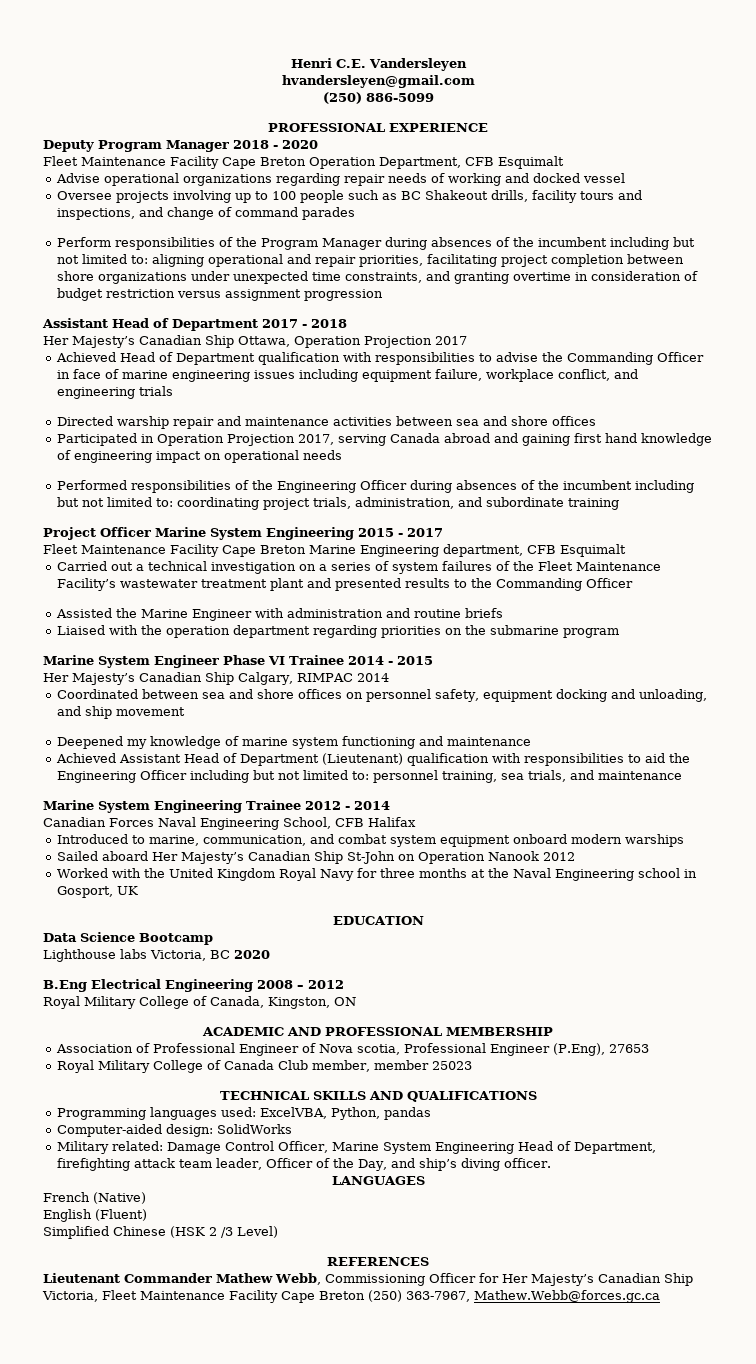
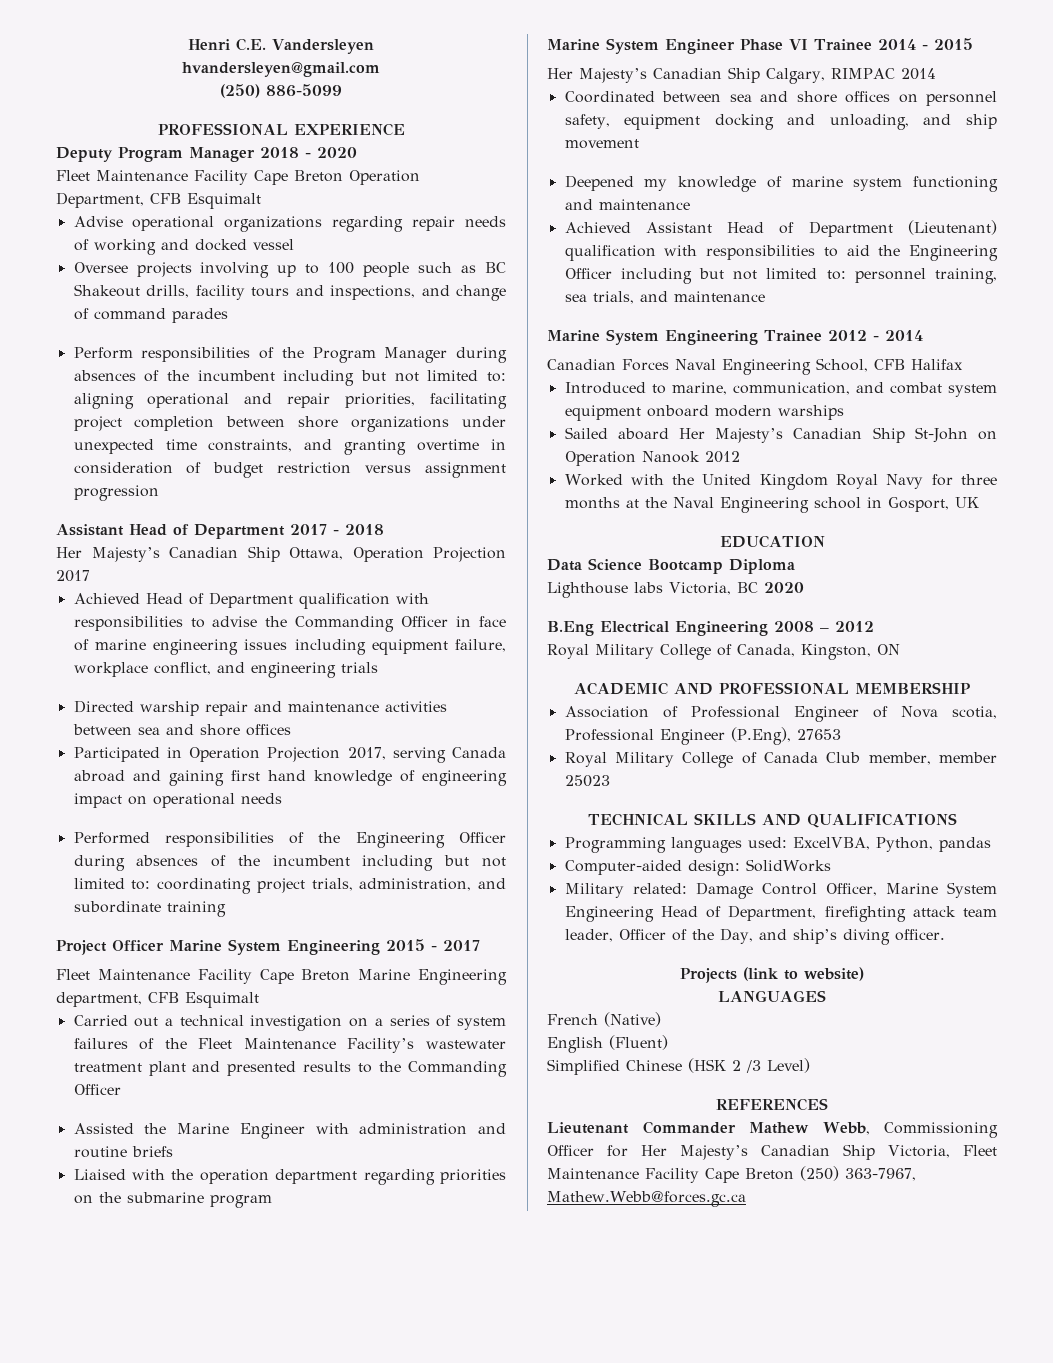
- Data Science Bootcamp
+ Data Science Bootcamp Diploma
+ Projects (link to website)

